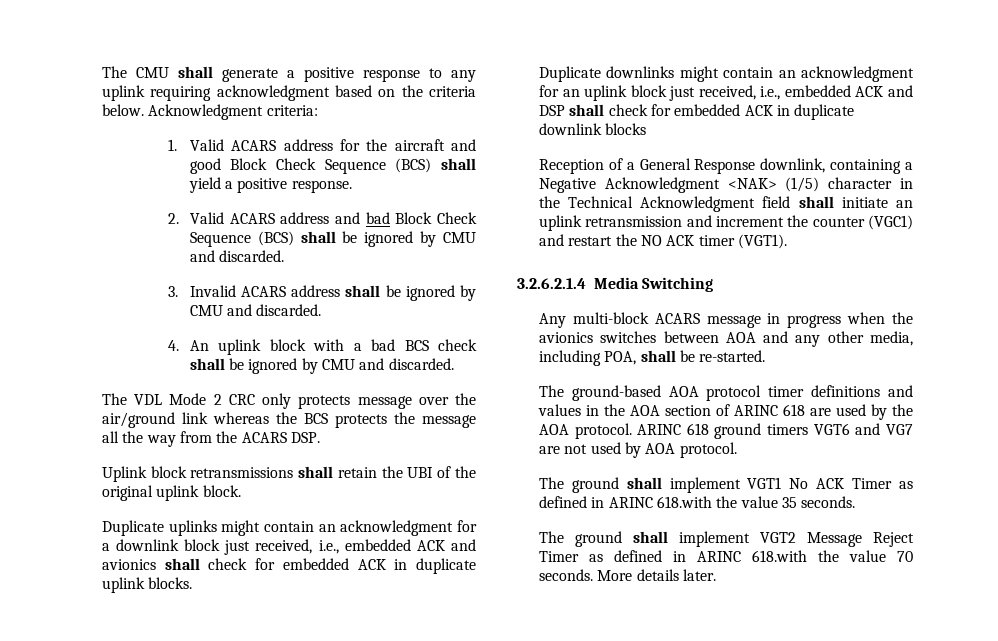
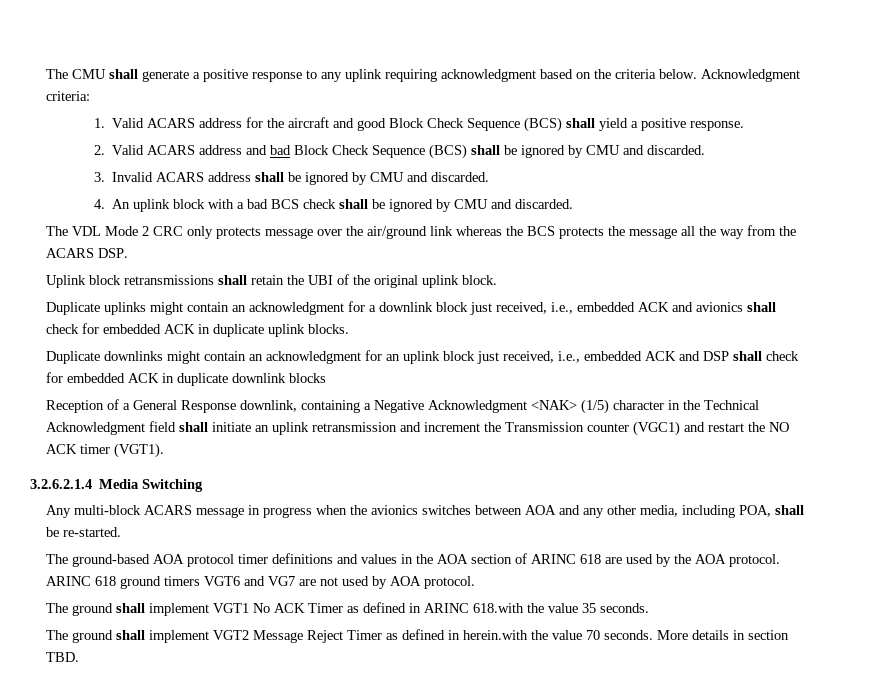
- Reception of a General Response downlink, containing a Negative Acknowledgment <NAK> (1/5) character in the Technical Acknowledgment field shall initiate an uplink retransmission and increment the counter (VGC1) and restart the NO ACK timer (VGT1).
+ Reception of a General Response downlink, containing a Negative Acknowledgment <NAK> (1/5) character in the Technical Acknowledgment field shall initiate an uplink retransmission and increment the Transmission counter (VGC1) and restart the NO ACK timer (VGT1).
- The ground shall implement VGT2 Message Reject Timer as defined in ARINC 618.with the value 70 seconds.
+ The ground shall implement VGT2 Message Reject Timer as defined in herein.with the value 70 seconds.
- More details later.
+ More details in section TBD.

